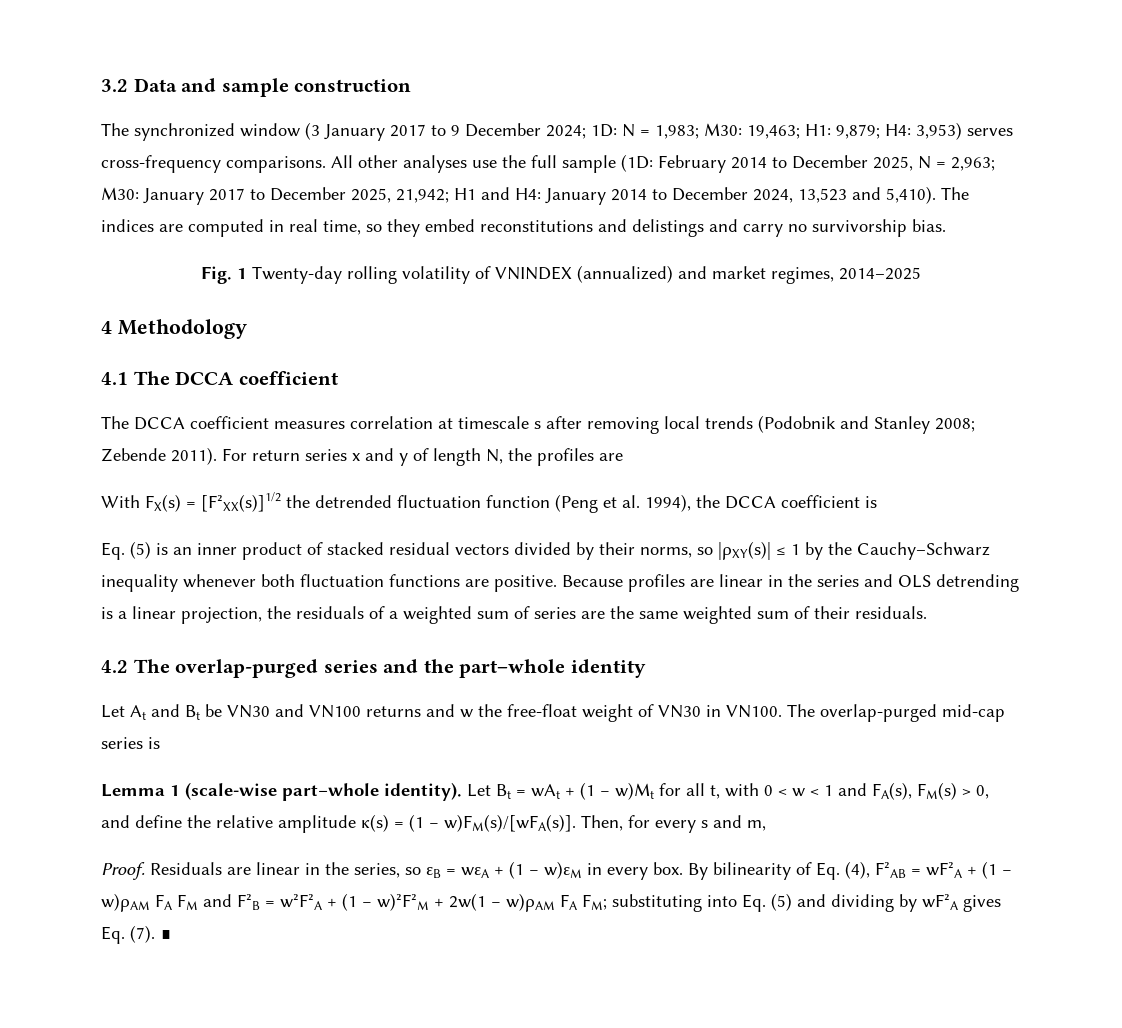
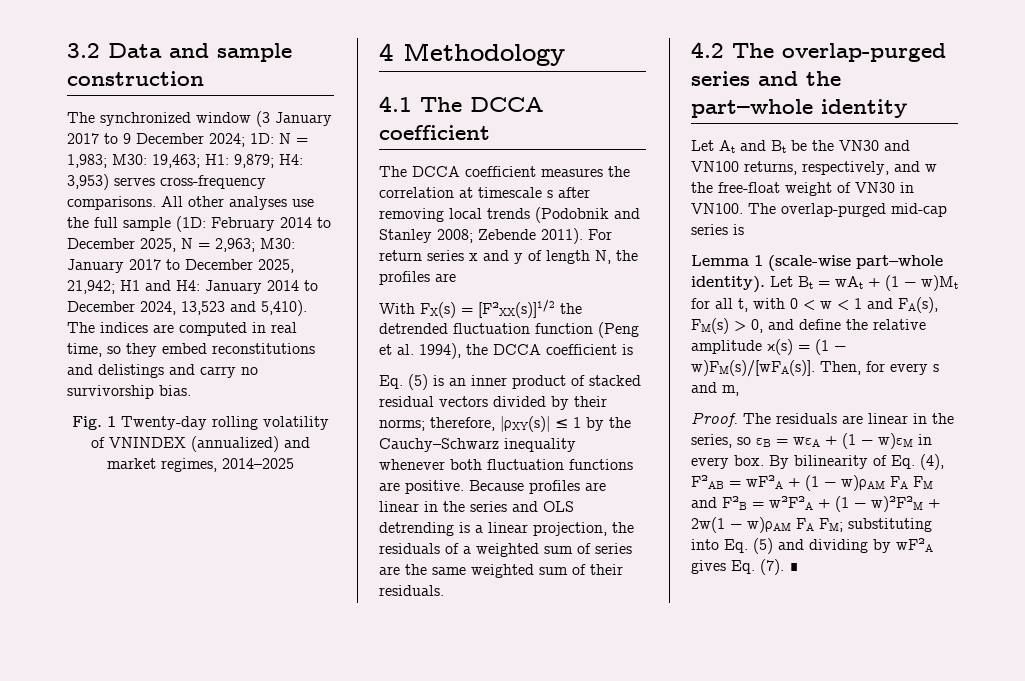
- The DCCA coefficient measures correlation at timescale s after removing local trends (Podobnik and Stanley 2008; Zebende 2011).
+ The DCCA coefficient measures the correlation at timescale s after removing local trends (Podobnik and Stanley 2008; Zebende 2011).
- Eq. (5) is an inner product of stacked residual vectors divided by their norms, so |ρXY(s)| ≤ 1 by the Cauchy–Schwarz inequality whenever both fluctuation functions are positive.
+ Eq. (5) is an inner product of stacked residual vectors divided by their norms; therefore, |ρXY(s)| ≤ 1 by the Cauchy–Schwarz inequality whenever both fluctuation functions are positive.
- Let At and Bt be VN30 and VN100 returns and w the free-float weight of VN30 in VN100.
+ Let At and Bt be the VN30 and VN100 returns, respectively, and w the free-float weight of VN30 in VN100.
- Residuals are linear in the series, so εB = wεA + (1 − w)εM in every box.
+ The residuals are linear in the series, so εB = wεA + (1 − w)εM in every box.

